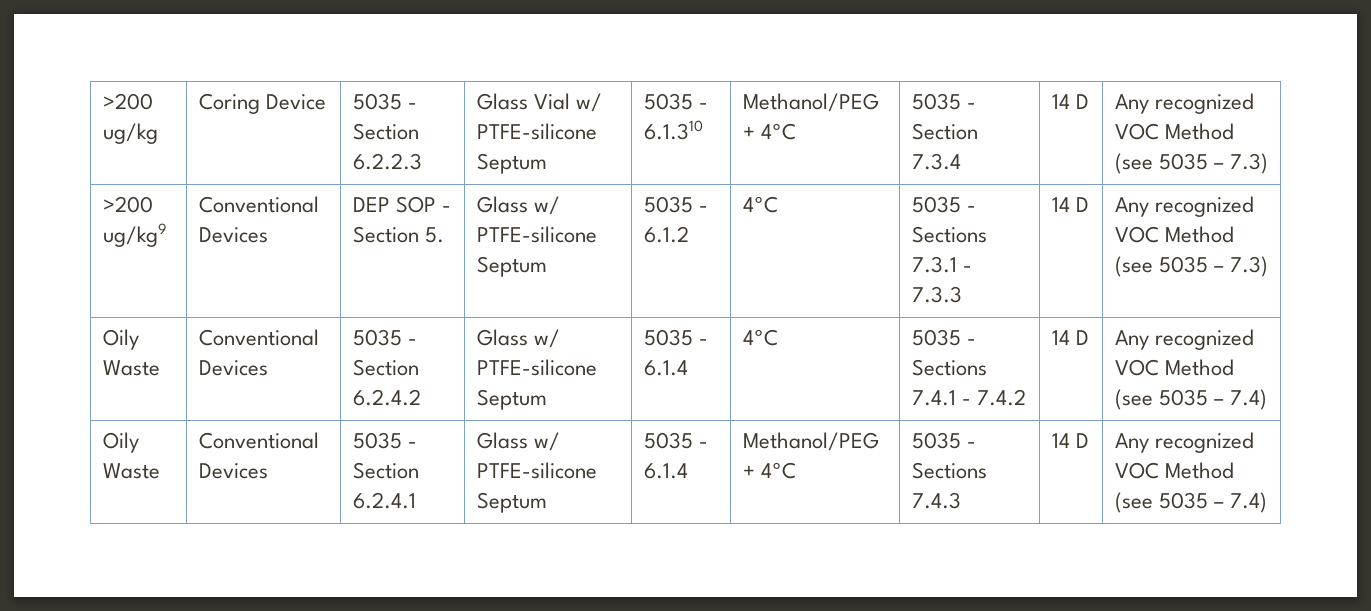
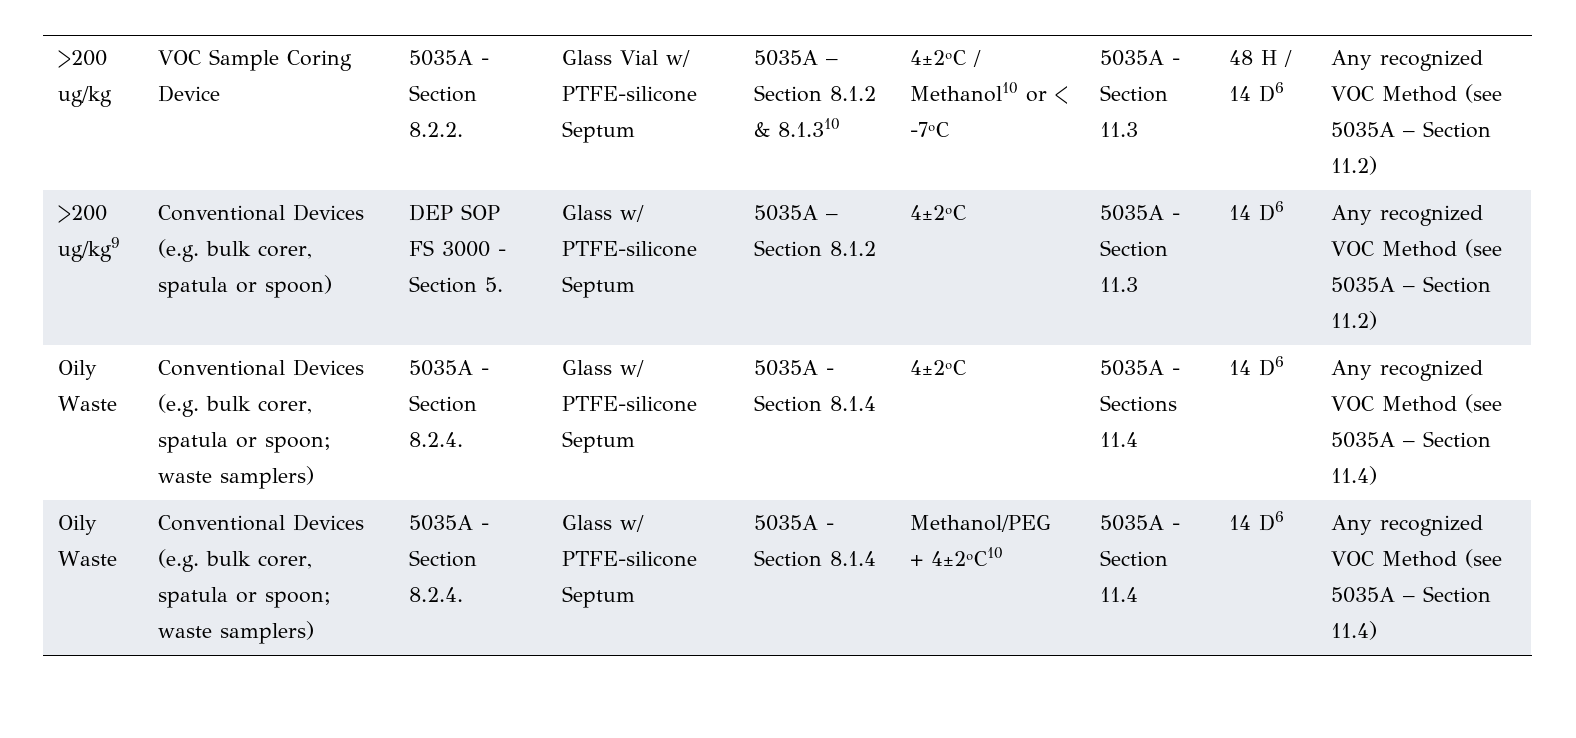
- Coring Device
+ VOC Sample Coring Device
- 5035 - Section 6.2.2.3
+ 5035A - Section 8.2.2.
- 5035 - 6.1.310 | Methanol/PEG + 4ºC | 5035 - Section 7.3.4 | 14 D | Any recognized VOC Method (see 5035 – 7.3)
+ 5035A – Section 8.1.2 & 8.1.310 | 4±2ºC / Methanol10 or < -7ºC | 5035A - Section 11.3 | 48 H / 14 D6 | Any recognized VOC Method (see 5035A – Section 11.2)
- >200 ug/kg9 | Conventional Devices
+ >200 ug/kg9 | Conventional Devices (e.g. bulk corer, spatula or spoon)
- DEP SOP - Section 5.
+ DEP SOP FS 3000 - Section 5.
- 5035 - 6.1.2 | 4ºC | 5035 - Sections 7.3.1 - 7.3.3 | 14 D | Any recognized VOC Method (see 5035 – 7.3)
- Oily Waste | Conventional Devices | 5035 - Section 6.2.4.2 | Glass w/ PTFE-silicone Septum | 5035 - 6.1.4 | 4ºC | 5035 - Sections 7.4.1 - 7.4.2 | 14 D | Any recognized VOC Method (see 5035 – 7.4)
- Oily Waste | Conventional Devices | 5035 - Section 6.2.4.1 | Glass w/ PTFE-silicone Septum | 5035 - 6.1.4 | Methanol/PEG + 4ºC | 5035 - Sections 7.4.3 | 14 D | Any recognized VOC Method (see 5035 – 7.4)
+ 5035A – Section 8.1.2 | 4±2ºC | 5035A - Section 11.3 | 14 D6 | Any recognized VOC Method (see 5035A – Section 11.2)
+ Oily Waste | Conventional Devices (e.g. bulk corer, spatula or spoon; waste samplers) | 5035A - Section 8.2.4. | Glass w/ PTFE-silicone Septum | 5035A - Section 8.1.4 | 4±2ºC | 5035A - Sections 11.4 | 14 D6 | Any recognized VOC Method (see 5035A – Section 11.4)
+ Oily Waste | Conventional Devices (e.g. bulk corer, spatula or spoon; waste samplers) | 5035A - Section 8.2.4. | Glass w/ PTFE-silicone Septum | 5035A - Section 8.1.4 | Methanol/PEG + 4±2ºC10 | 5035A - Section 11.4 | 14 D6 | Any recognized VOC Method (see 5035A – Section 11.4)

